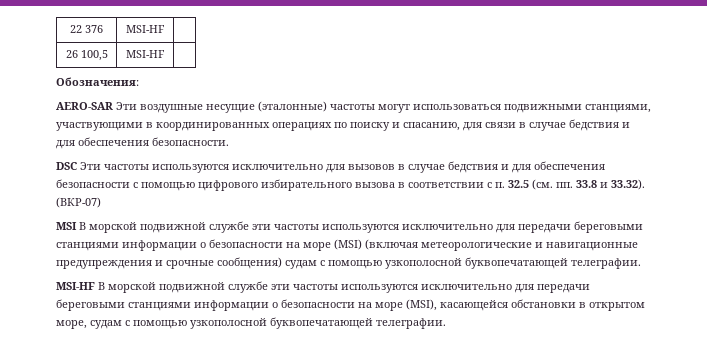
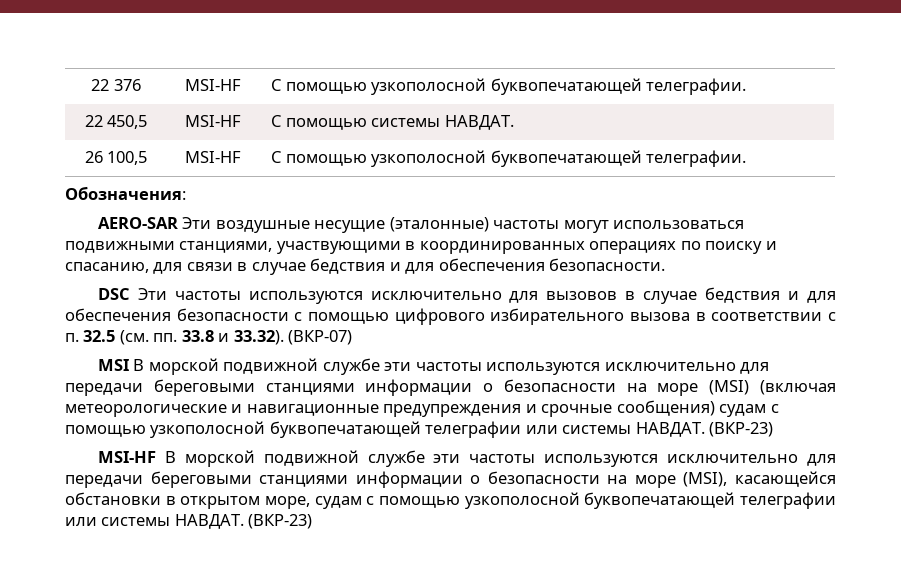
- 22 376 | MSI-HF |
- 26 100,5 | MSI-HF |
+ 22 376 | MSI-HF | С помощью узкополосной буквопечатающей телеграфии.
+ 22 450,5 | MSI-HF | С помощью системы НАВДАТ.
+ 26 100,5 | MSI-HF | С помощью узкополосной буквопечатающей телеграфии.
- MSI В морской подвижной службе эти частоты используются исключительно для передачи береговыми станциями информации о безопасности на море (MSI) (включая метеорологические и навигационные предупреждения и срочные сообщения) судам с помощью узкополосной буквопечатающей телеграфии.
+ MSI В морской подвижной службе эти частоты используются исключительно для передачи береговыми станциями информации о безопасности на море (MSI) (включая метеорологические и навигационные предупреждения и срочные сообщения) судам с помощью узкополосной буквопечатающей телеграфии или системы НАВДАТ. (ВКР-23)
- MSI-HF В морской подвижной службе эти частоты используются исключительно для передачи береговыми станциями информации о безопасности на море (MSI), касающейся обстановки в открытом море, судам с помощью узкополосной буквопечатающей телеграфии.
+ MSI-HF В морской подвижной службе эти частоты используются исключительно для передачи береговыми станциями информации о безопасности на море (MSI), касающейся обстановки в открытом море, судам с помощью узкополосной буквопечатающей телеграфии или системы НАВДАТ. (ВКР-23)

